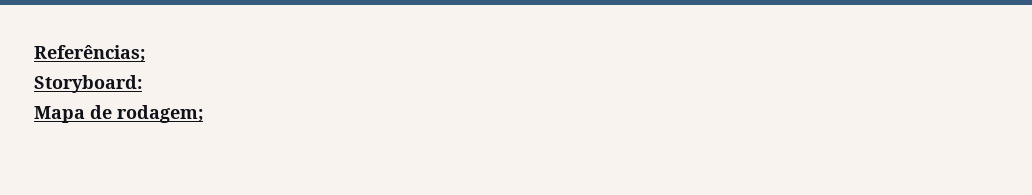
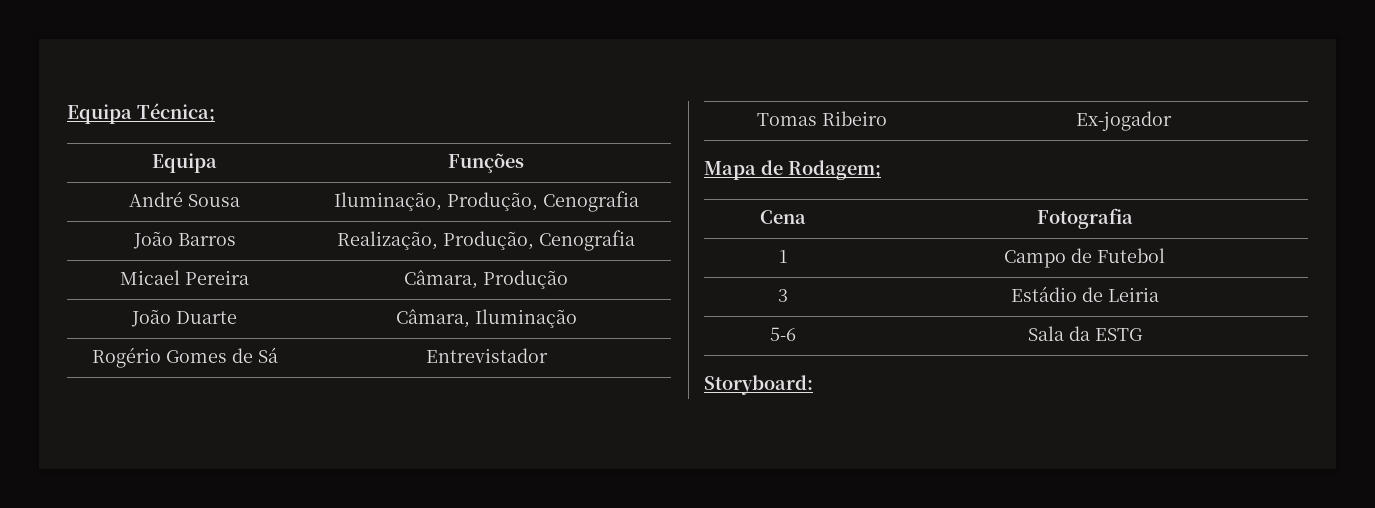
- Referências;
+ Equipa Técnica;
+ Equipa | Funções
+ André Sousa | Iluminação, Produção, Cenografia
+ João Barros | Realização, Produção, Cenografia
+ Micael Pereira | Câmara, Produção
+ João Duarte | Câmara, Iluminação
+ Rogério Gomes de Sá | Entrevistador
+ Tomas Ribeiro | Ex-jogador
+ Mapa de Rodagem;
+ Cena | Fotografia
+ 1 | Campo de Futebol
+ 3 | Estádio de Leiria
+ 5-6 | Sala da ESTG
  Storyboard:
- Mapa de rodagem;

